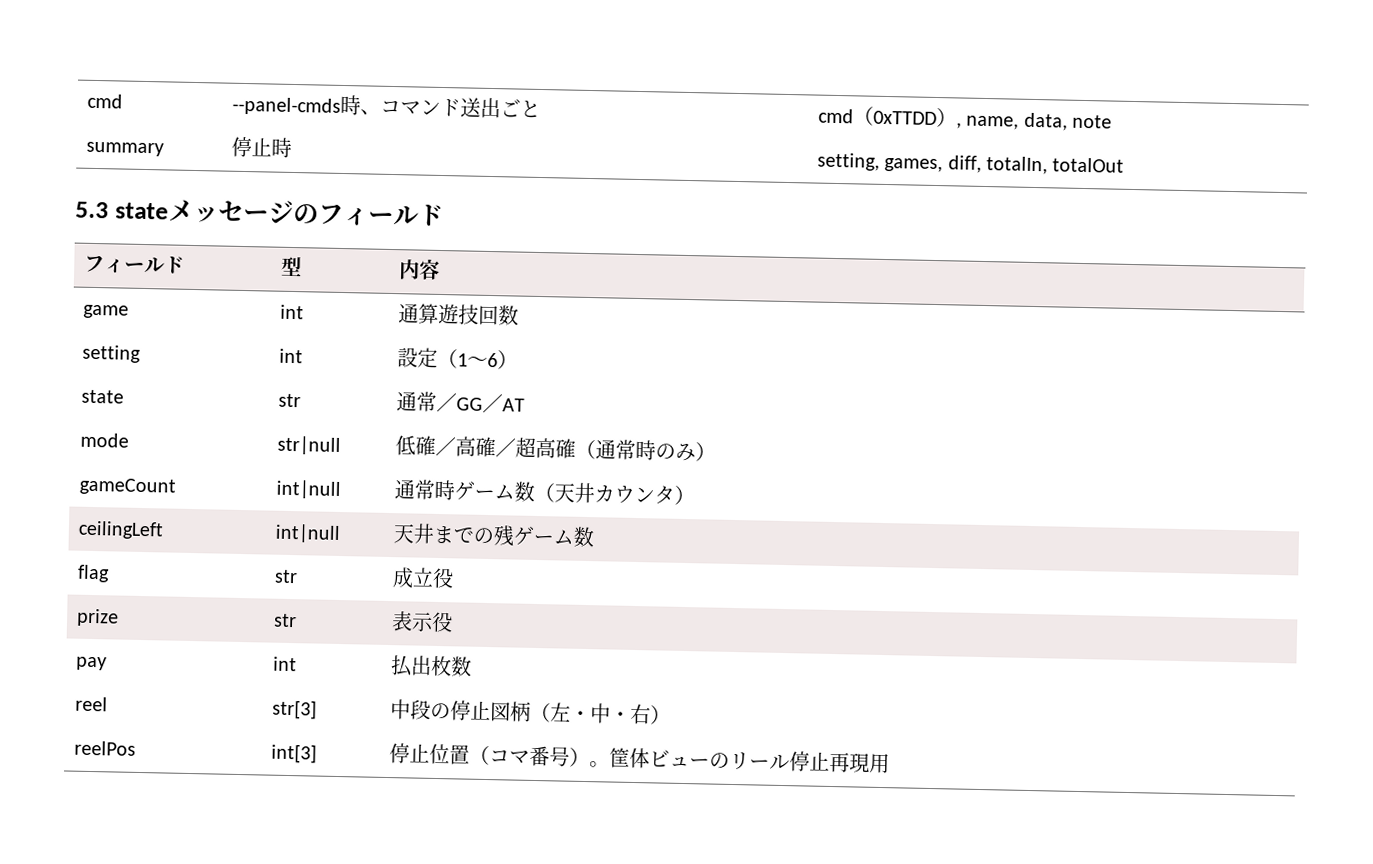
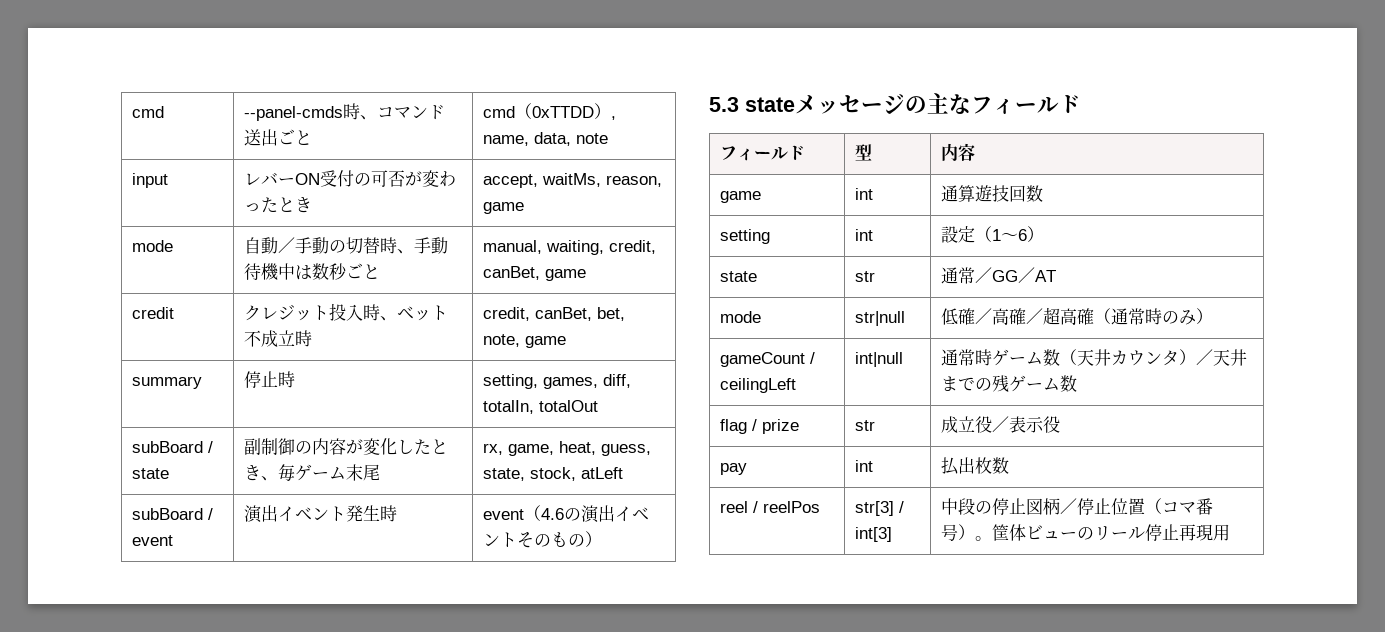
+ input | レバーON受付の可否が変わったとき | accept, waitMs, reason, game
+ mode | 自動／手動の切替時、手動待機中は数秒ごと | manual, waiting, credit, canBet, game
+ credit | クレジット投入時、ベット不成立時 | credit, canBet, bet, note, game
+ subBoard / state | 副制御の内容が変化したとき、毎ゲーム末尾 | rx, game, heat, guess, state, stock, atLeft
+ subBoard / event | 演出イベント発生時 | event（4.6の演出イベントそのもの）
- 5.3 stateメッセージのフィールド
+ 5.3 stateメッセージの主なフィールド
- gameCount | int|null | 通常時ゲーム数（天井カウンタ）
- ceilingLeft | int|null | 天井までの残ゲーム数
+ gameCount / ceilingLeft | int|null | 通常時ゲーム数（天井カウンタ）／天井までの残ゲーム数
- flag | str | 成立役
- prize | str | 表示役
+ flag / prize | str | 成立役／表示役
- reel | str[3] | 中段の停止図柄（左・中・右）
- reelPos | int[3] | 停止位置（コマ番号）。筐体ビューのリール停止再現用
+ reel / reelPos | str[3] / int[3] | 中段の停止図柄／停止位置（コマ番号）。筐体ビューのリール停止再現用

